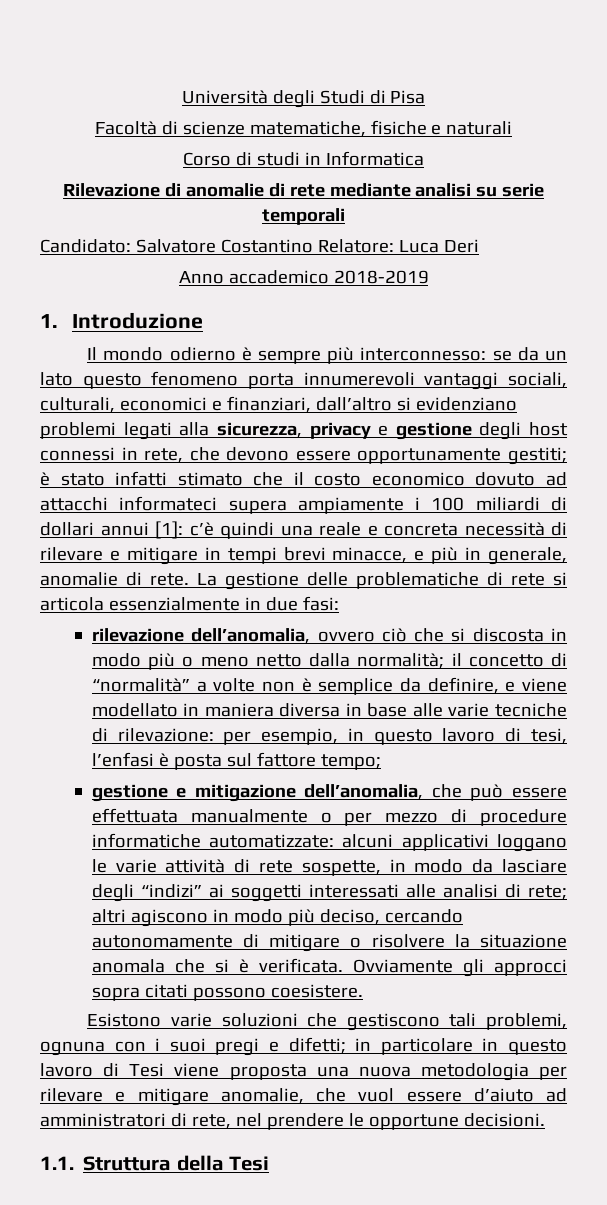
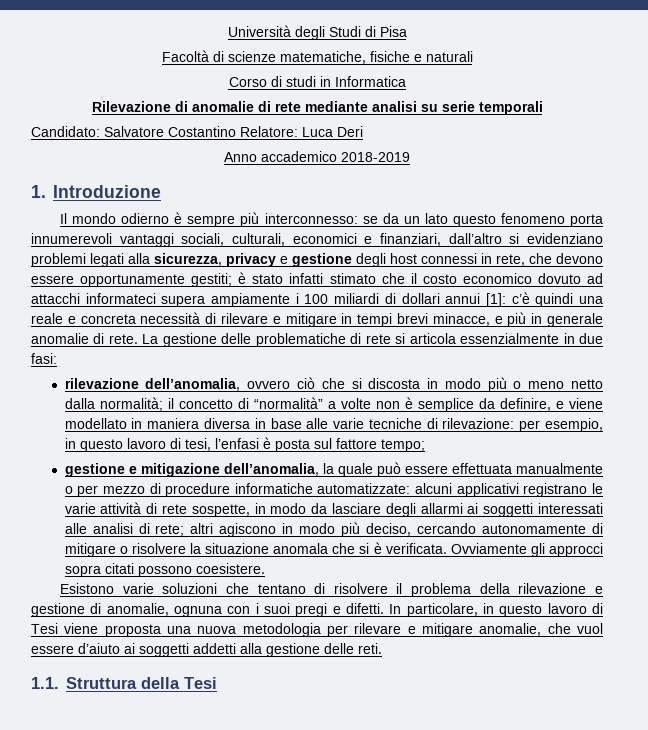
- c’è quindi una reale e concreta necessità di rilevare e mitigare in tempi brevi minacce, e più in generale, anomalie di rete.
+ c’è quindi una reale e concreta necessità di rilevare e mitigare in tempi brevi minacce, e più in generale anomalie di rete.
- gestione e mitigazione dell’anomalia, che può essere effettuata manualmente o per mezzo di procedure informatiche automatizzate: alcuni applicativi loggano le varie attività di rete sospette, in modo da lasciare degli “indizi” ai soggetti interessati alle analisi di rete; altri agiscono in modo più deciso, cercando autonomamente di mitigare o risolvere la situazione anomala che si è verificata.
+ gestione e mitigazione dell’anomalia, la quale può essere effettuata manualmente o per mezzo di procedure informatiche automatizzate: alcuni applicativi registrano le varie attività di rete sospette, in modo da lasciare degli allarmi ai soggetti interessati alle analisi di rete; altri agiscono in modo più deciso, cercando autonomamente di mitigare o risolvere la situazione anomala che si è verificata.
- Esistono varie soluzioni che gestiscono tali problemi, ognuna con i suoi pregi e difetti; in particolare in questo lavoro di Tesi viene proposta una nuova metodologia per rilevare e mitigare anomalie, che vuol essere d’aiuto ad amministratori di rete, nel prendere le opportune decisioni.
+ Esistono varie soluzioni che tentano di risolvere il problema della rilevazione e gestione di anomalie, ognuna con i suoi pregi e difetti. In particolare, in questo lavoro di Tesi viene proposta una nuova metodologia per rilevare e mitigare anomalie, che vuol essere d’aiuto ai soggetti addetti alla gestione delle reti.

